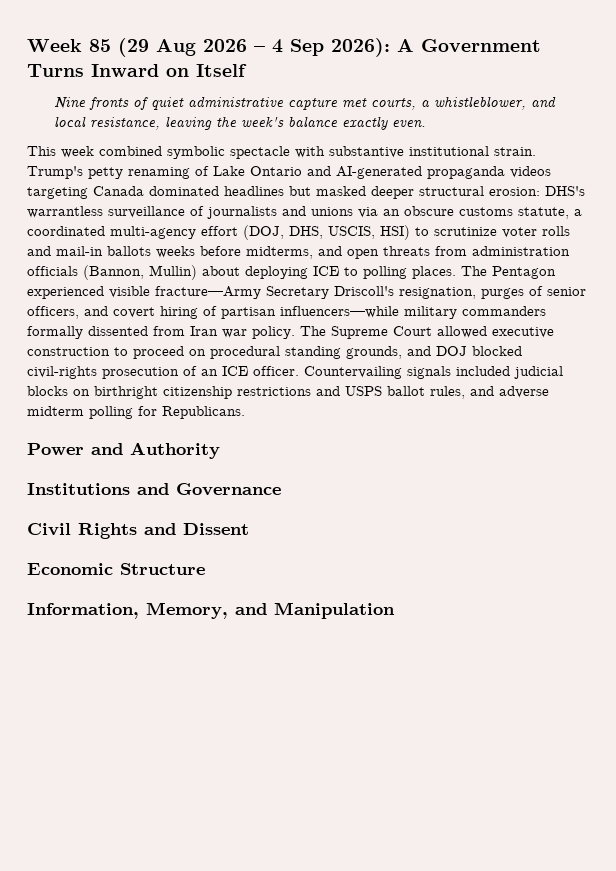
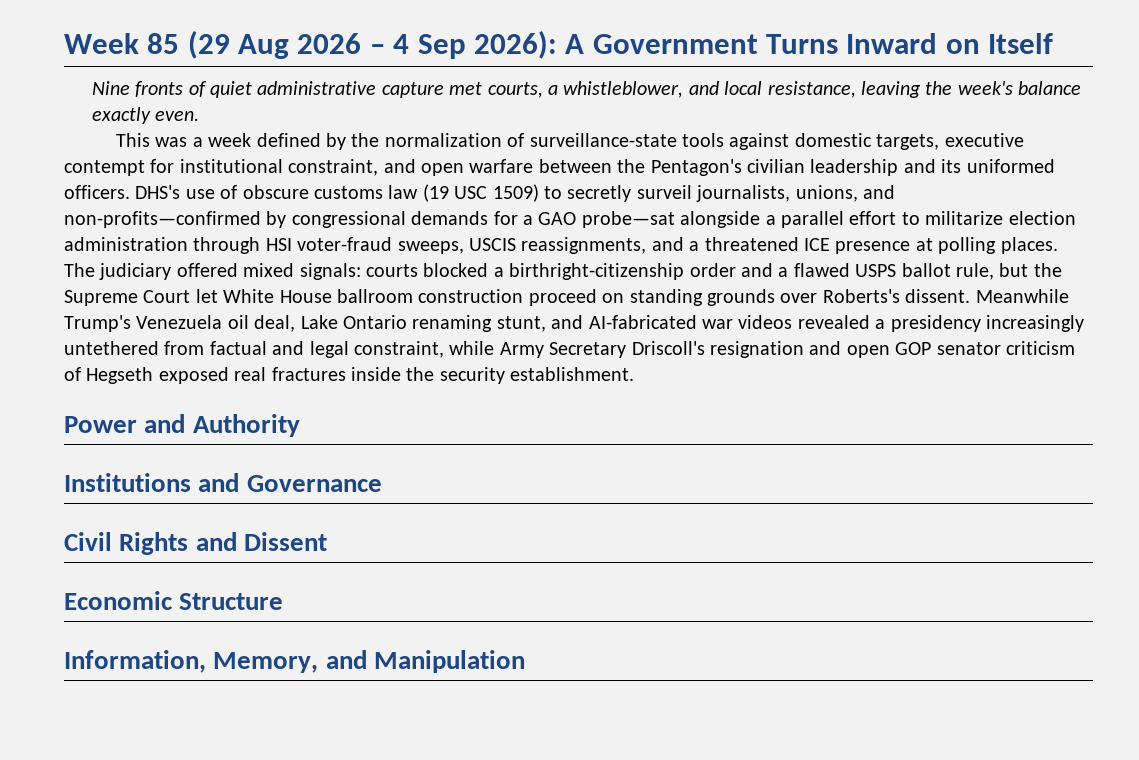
- This week combined symbolic spectacle with substantive institutional strain. Trump's petty renaming of Lake Ontario and AI-generated propaganda videos targeting Canada dominated headlines but masked deeper structural erosion: DHS's warrantless surveillance of journalists and unions via an obscure customs statute, a coordinated multi-agency effort (DOJ, DHS, USCIS, HSI) to scrutinize voter rolls and mail-in ballots weeks before midterms, and open threats from administration officials (Bannon, Mullin) about deploying ICE to polling places. The Pentagon experienced visible fracture—Army Secretary Driscoll's resignation, purges of senior officers, and covert hiring of partisan influencers—while military commanders formally dissented from Iran war policy. The Supreme Court allowed executive construction to proceed on procedural standing grounds, and DOJ blocked civil-rights prosecution of an ICE officer. Countervailing signals included judicial blocks on birthright citizenship restrictions and USPS ballot rules, and adverse midterm polling for Republicans.
+ This was a week defined by the normalization of surveillance-state tools against domestic targets, executive contempt for institutional constraint, and open warfare between the Pentagon's civilian leadership and its uniformed officers. DHS's use of obscure customs law (19 USC 1509) to secretly surveil journalists, unions, and non-profits—confirmed by congressional demands for a GAO probe—sat alongside a parallel effort to militarize election administration through HSI voter-fraud sweeps, USCIS reassignments, and a threatened ICE presence at polling places. The judiciary offered mixed signals: courts blocked a birthright-citizenship order and a flawed USPS ballot rule, but the Supreme Court let White House ballroom construction proceed on standing grounds over Roberts's dissent. Meanwhile Trump's Venezuela oil deal, Lake Ontario renaming stunt, and AI-fabricated war videos revealed a presidency increasingly untethered from factual and legal constraint, while Army Secretary Driscoll's resignation and open GOP senator criticism of Hegseth exposed real fractures inside the security establishment.

